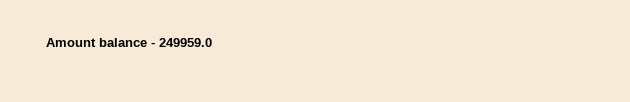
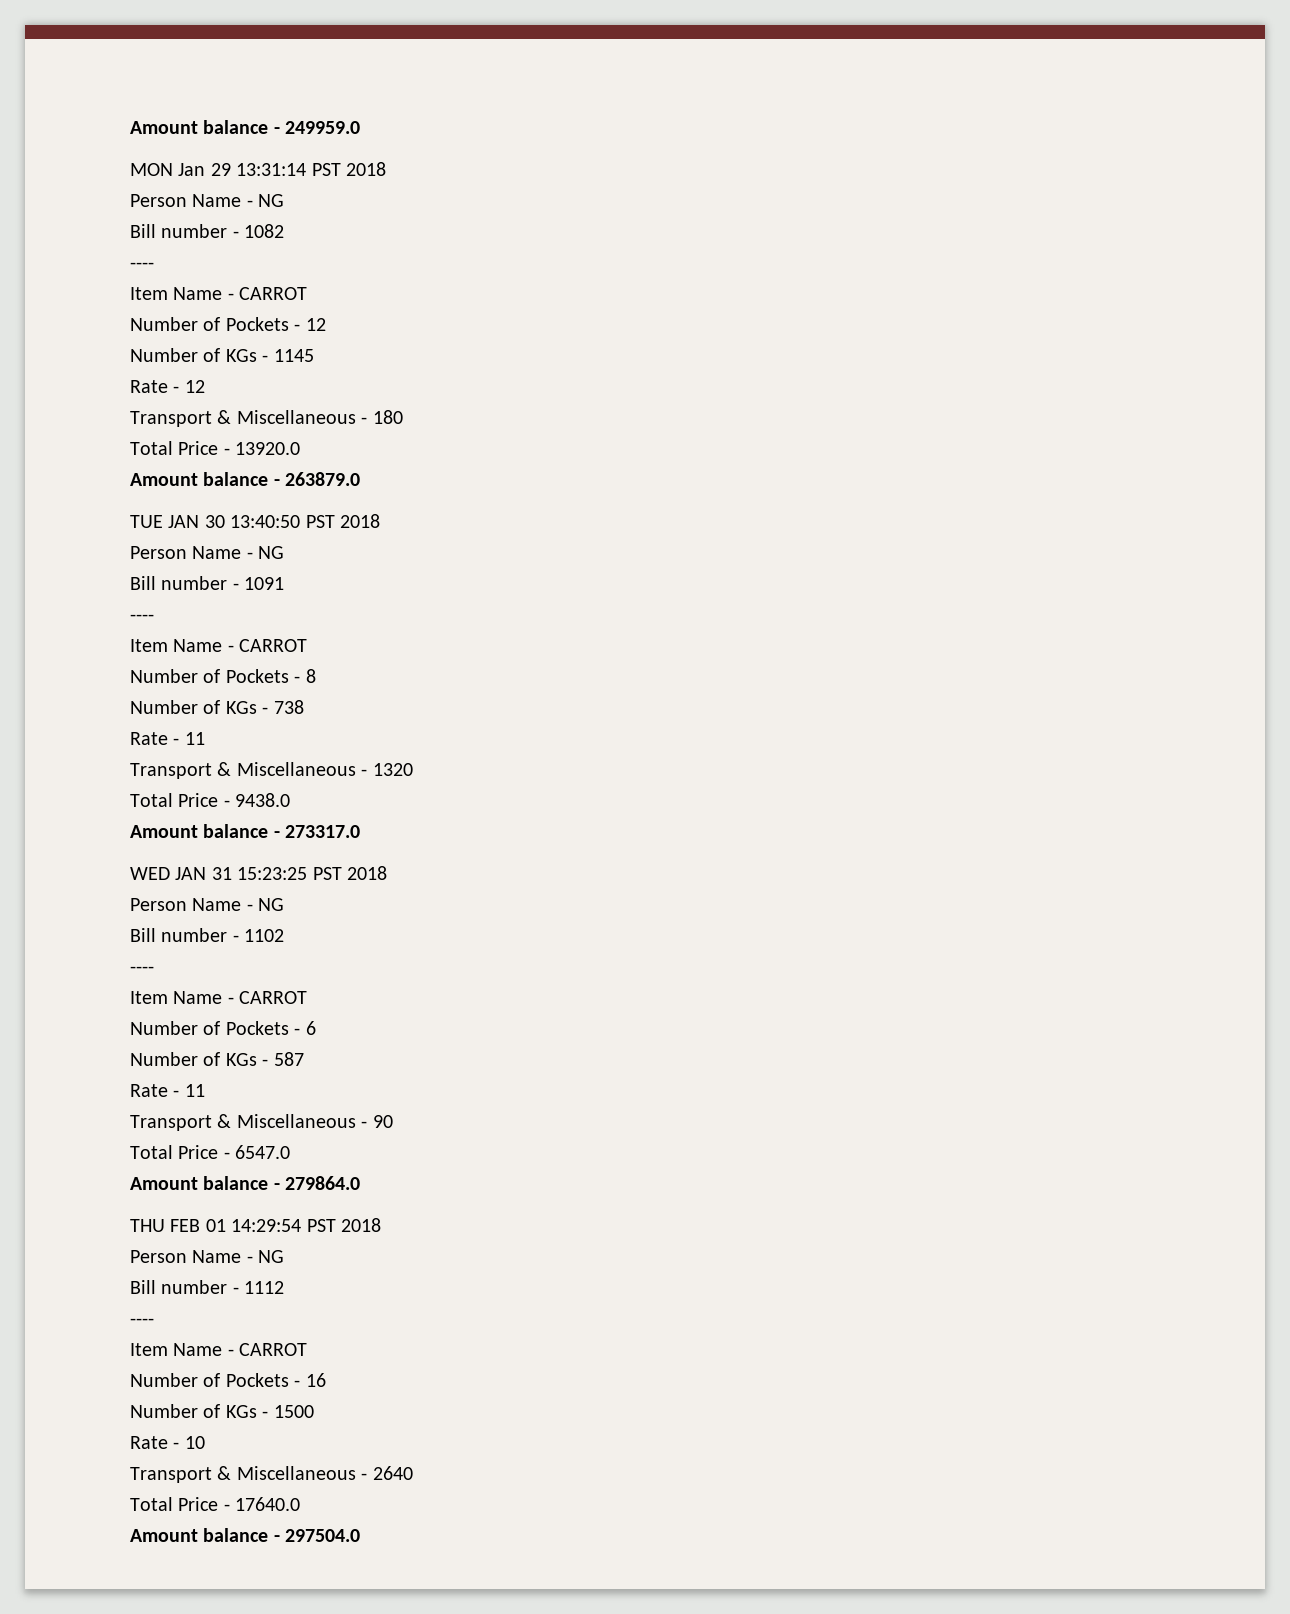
+ MON Jan 29 13:31:14 PST 2018
+ Person Name - NG
+ Bill number - 1082
+ ----
+ Item Name - CARROT
+ Number of Pockets - 12
+ Number of KGs - 1145
+ Rate - 12
+ Transport & Miscellaneous - 180
+ Total Price - 13920.0
+ Amount balance - 263879.0
+ TUE JAN 30 13:40:50 PST 2018
+ Person Name - NG
+ Bill number - 1091
+ ----
+ Item Name - CARROT
+ Number of Pockets - 8
+ Number of KGs - 738
+ Rate - 11
+ Transport & Miscellaneous - 1320
+ Total Price - 9438.0
+ Amount balance - 273317.0
+ WED JAN 31 15:23:25 PST 2018
+ Person Name - NG
+ Bill number - 1102
+ ----
+ Item Name - CARROT
+ Number of Pockets - 6
+ Number of KGs - 587
+ Rate - 11
+ Transport & Miscellaneous - 90
+ Total Price - 6547.0
+ Amount balance - 279864.0
+ THU FEB 01 14:29:54 PST 2018
+ Person Name - NG
+ Bill number - 1112
+ ----
+ Item Name - CARROT
+ Number of Pockets - 16
+ Number of KGs - 1500
+ Rate - 10
+ Transport & Miscellaneous - 2640
+ Total Price - 17640.0
+ Amount balance - 297504.0

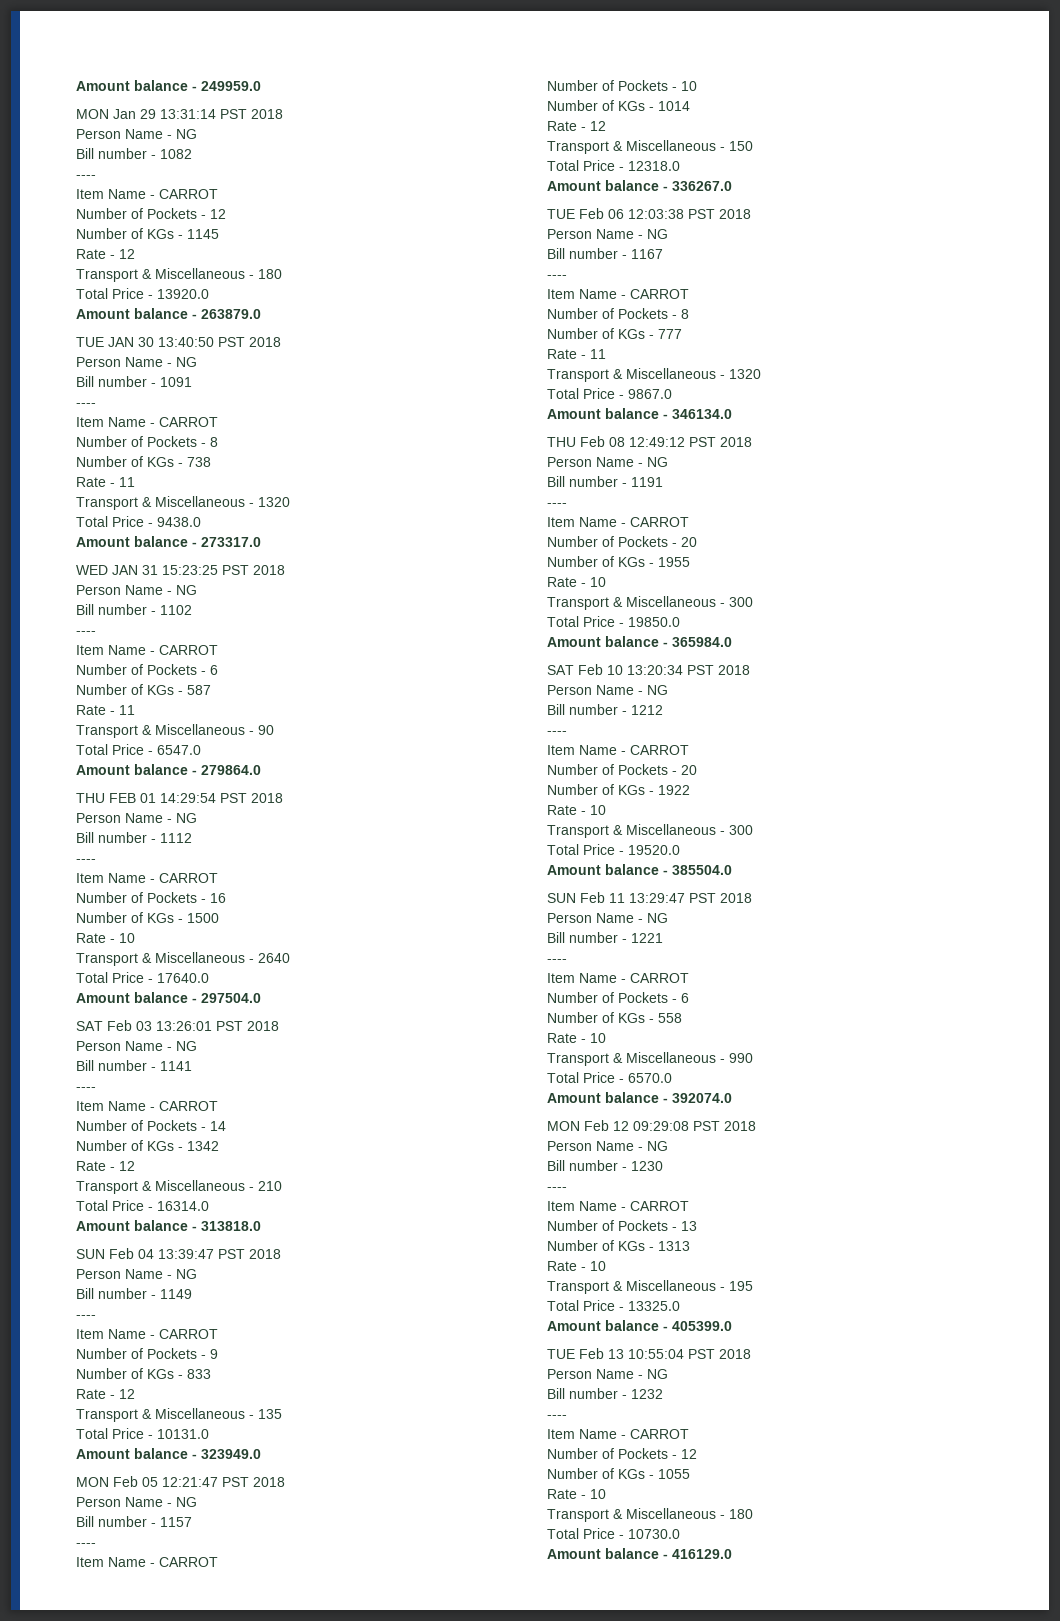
+ SAT Feb 03 13:26:01 PST 2018
+ Person Name - NG
+ Bill number - 1141
+ ----
+ Item Name - CARROT
+ Number of Pockets - 14
+ Number of KGs - 1342
+ Rate - 12
+ Transport & Miscellaneous - 210
+ Total Price - 16314.0
+ Amount balance - 313818.0
+ SUN Feb 04 13:39:47 PST 2018
+ Person Name - NG
+ Bill number - 1149
+ ----
+ Item Name - CARROT
+ Number of Pockets - 9
+ Number of KGs - 833
+ Rate - 12
+ Transport & Miscellaneous - 135
+ Total Price - 10131.0
+ Amount balance - 323949.0
+ MON Feb 05 12:21:47 PST 2018
+ Person Name - NG
+ Bill number - 1157
+ ----
+ Item Name - CARROT
+ Number of Pockets - 10
+ Number of KGs - 1014
+ Rate - 12
+ Transport & Miscellaneous - 150
+ Total Price - 12318.0
+ Amount balance - 336267.0
+ TUE Feb 06 12:03:38 PST 2018
+ Person Name - NG
+ Bill number - 1167
+ ----
+ Item Name - CARROT
+ Number of Pockets - 8
+ Number of KGs - 777
+ Rate - 11
+ Transport & Miscellaneous - 1320
+ Total Price - 9867.0
+ Amount balance - 346134.0
+ THU Feb 08 12:49:12 PST 2018
+ Person Name - NG
+ Bill number - 1191
+ ----
+ Item Name - CARROT
+ Number of Pockets - 20
+ Number of KGs - 1955
+ Rate - 10
+ Transport & Miscellaneous - 300
+ Total Price - 19850.0
+ Amount balance - 365984.0
+ SAT Feb 10 13:20:34 PST 2018
+ Person Name - NG
+ Bill number - 1212
+ ----
+ Item Name - CARROT
+ Number of Pockets - 20
+ Number of KGs - 1922
+ Rate - 10
+ Transport & Miscellaneous - 300
+ Total Price - 19520.0
+ Amount balance - 385504.0
+ SUN Feb 11 13:29:47 PST 2018
+ Person Name - NG
+ Bill number - 1221
+ ----
+ Item Name - CARROT
+ Number of Pockets - 6
+ Number of KGs - 558
+ Rate - 10
+ Transport & Miscellaneous - 990
+ Total Price - 6570.0
+ Amount balance - 392074.0
+ MON Feb 12 09:29:08 PST 2018
+ Person Name - NG
+ Bill number - 1230
+ ----
+ Item Name - CARROT
+ Number of Pockets - 13
+ Number of KGs - 1313
+ Rate - 10
+ Transport & Miscellaneous - 195
+ Total Price - 13325.0
+ Amount balance - 405399.0
+ TUE Feb 13 10:55:04 PST 2018
+ Person Name - NG
+ Bill number - 1232
+ ----
+ Item Name - CARROT
+ Number of Pockets - 12
+ Number of KGs - 1055
+ Rate - 10
+ Transport & Miscellaneous - 180
+ Total Price - 10730.0
+ Amount balance - 416129.0

